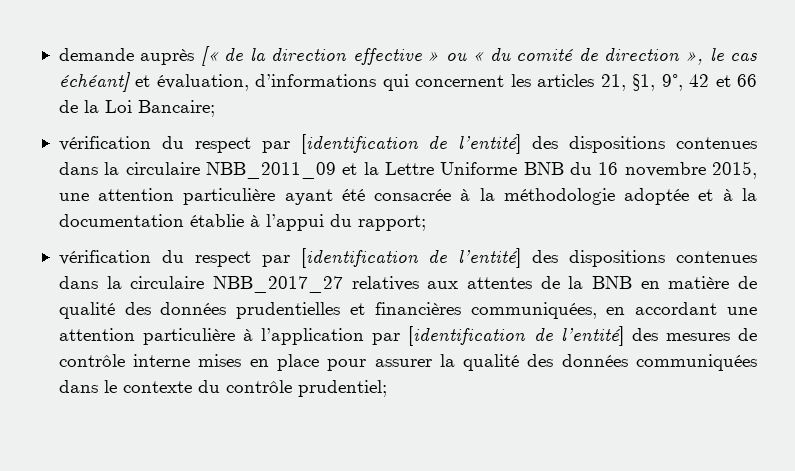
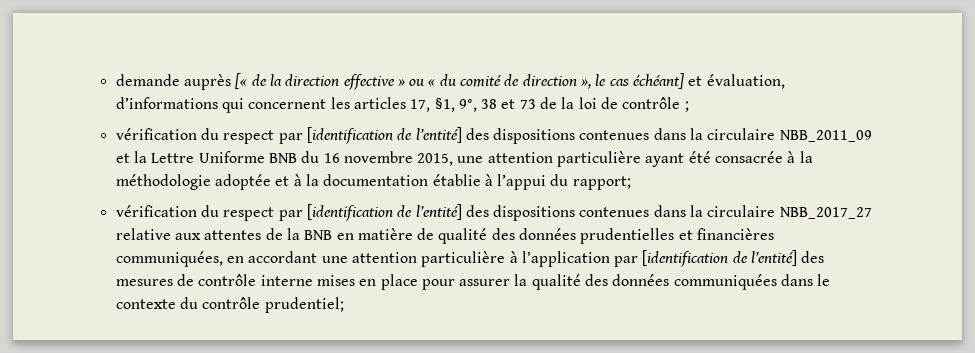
- demande auprès [« de la direction effective » ou « du comité de direction », le cas échéant] et évaluation, d’informations qui concernent les articles 21, §1, 9°, 42 et 66 de la Loi Bancaire;
+ demande auprès [« de la direction effective » ou « du comité de direction », le cas échéant] et évaluation, d’informations qui concernent les articles 17, §1, 9°, 38 et 73 de la loi de contrôle ;
- vérification du respect par [identification de l’entité] des dispositions contenues dans la circulaire NBB_2017_27 relatives aux attentes de la BNB en matière de qualité des données prudentielles et financières communiquées, en accordant une attention particulière à l’application par [identification de l’entité] des mesures de contrôle interne mises en place pour assurer la qualité des données communiquées dans le contexte du contrôle prudentiel;
+ vérification du respect par [identification de l’entité] des dispositions contenues dans la circulaire NBB_2017_27 relative aux attentes de la BNB en matière de qualité des données prudentielles et financières communiquées, en accordant une attention particulière à l’application par [identification de l’entité] des mesures de contrôle interne mises en place pour assurer la qualité des données communiquées dans le contexte du contrôle prudentiel;

